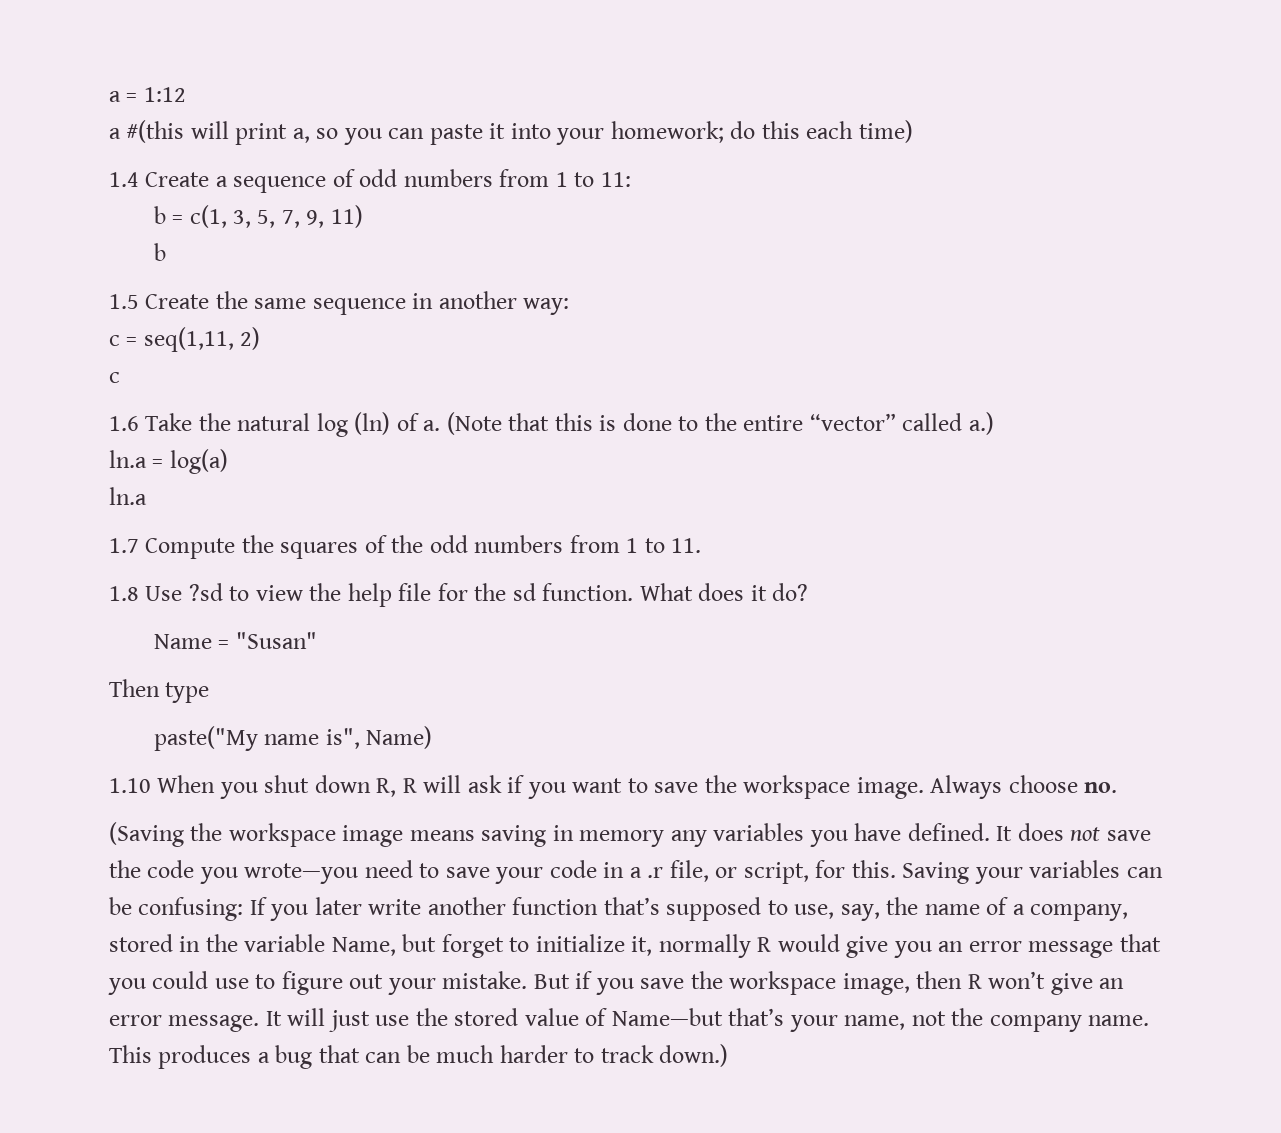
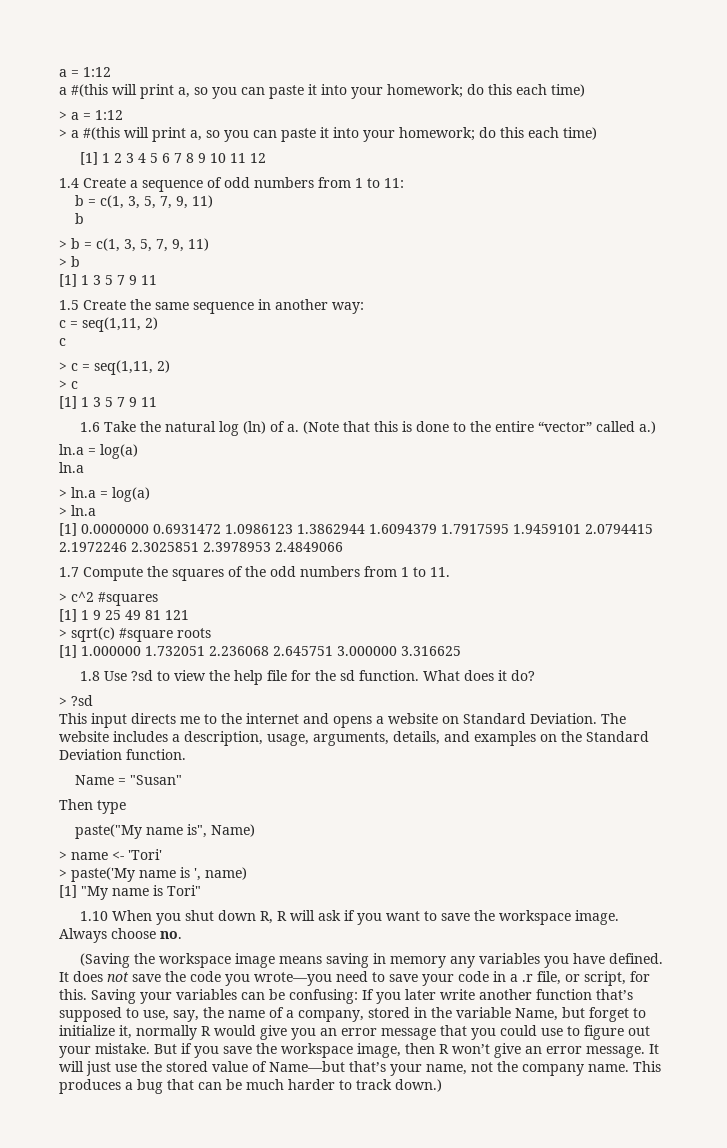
+ > a = 1:12
+ > a #(this will print a, so you can paste it into your homework; do this each time)
+ [1] 1 2 3 4 5 6 7 8 9 10 11 12
+ > b = c(1, 3, 5, 7, 9, 11)
+ > b
+ [1] 1 3 5 7 9 11
+ > c = seq(1,11, 2)
+ > c
+ [1] 1 3 5 7 9 11
+ > ln.a = log(a)
+ > ln.a
+ [1] 0.0000000 0.6931472 1.0986123 1.3862944 1.6094379 1.7917595 1.9459101 2.0794415 2.1972246 2.3025851 2.3978953 2.4849066
+ > c^2 #squares
+ [1] 1 9 25 49 81 121
+ > sqrt(c) #square roots
+ [1] 1.000000 1.732051 2.236068 2.645751 3.000000 3.316625
+ > ?sd
+ This input directs me to the internet and opens a website on Standard Deviation. The website includes a description, usage, arguments, details, and examples on the Standard Deviation function.
+ > name <- 'Tori'
+ > paste('My name is ', name)
+ [1] "My name is Tori"

